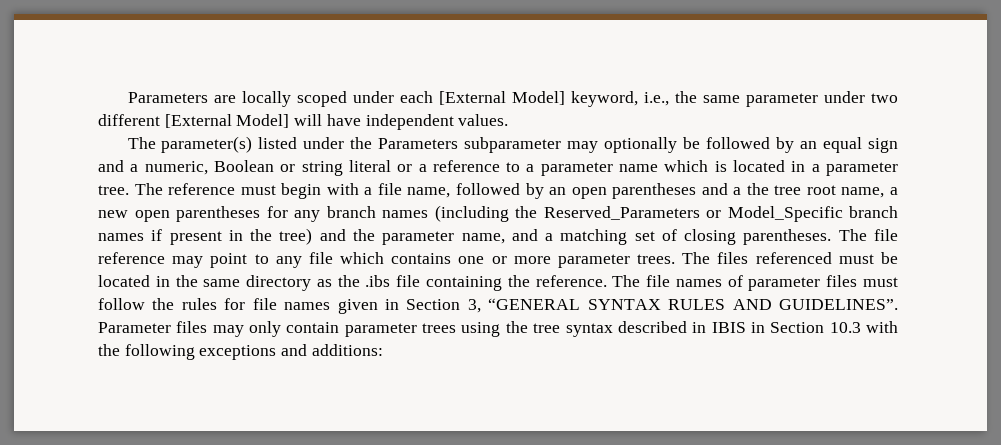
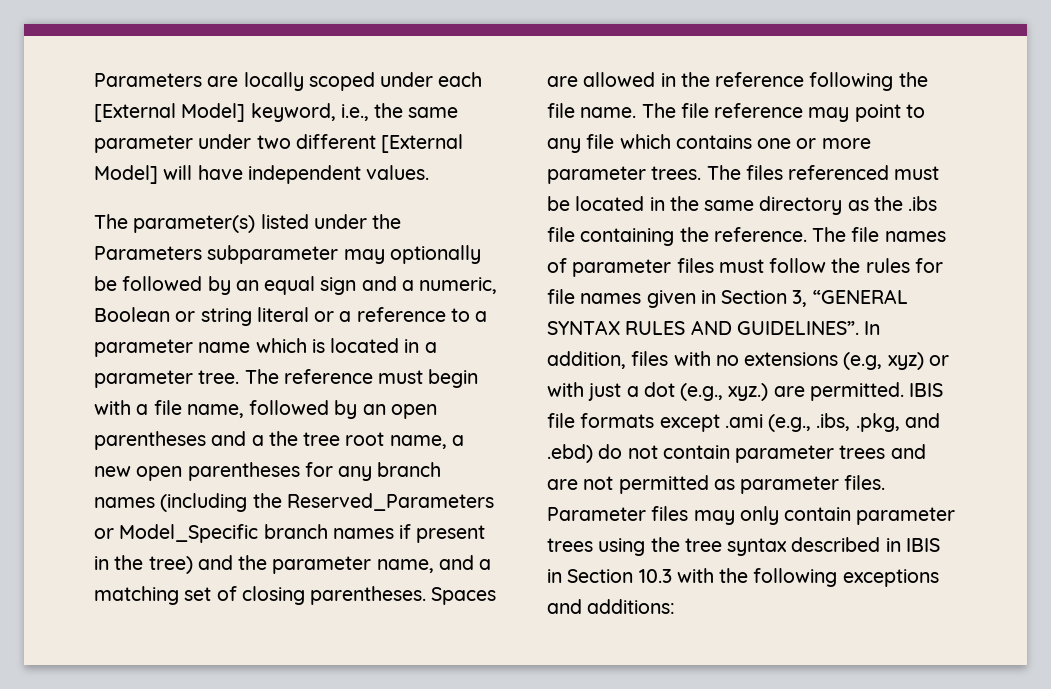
+ Spaces are allowed in the reference following the file name.
+ In addition, files with no extensions (e.g, xyz) or with just a dot (e.g., xyz.) are permitted. IBIS file formats except .ami (e.g., .ibs, .pkg, and .ebd) do not contain parameter trees and are not permitted as parameter files.

